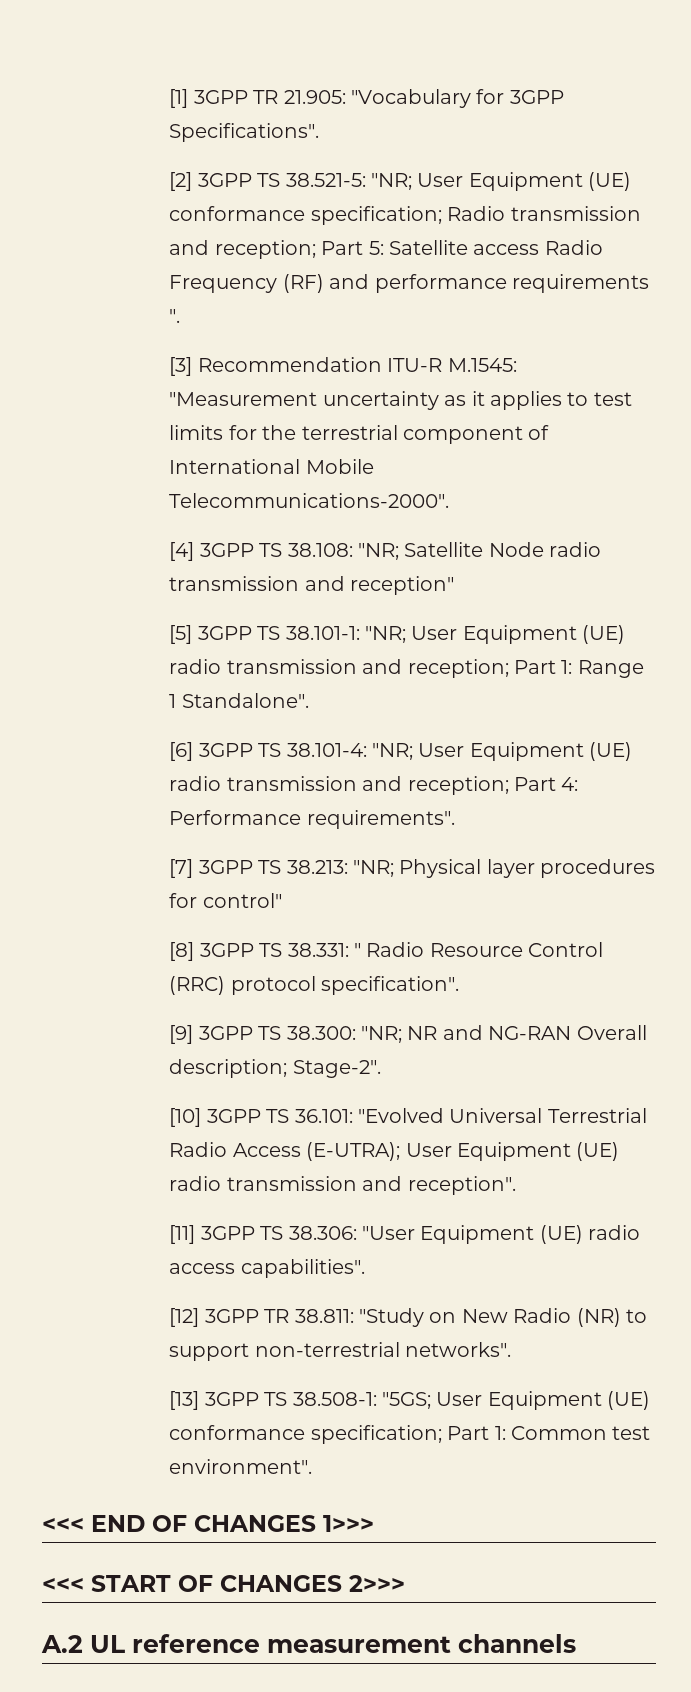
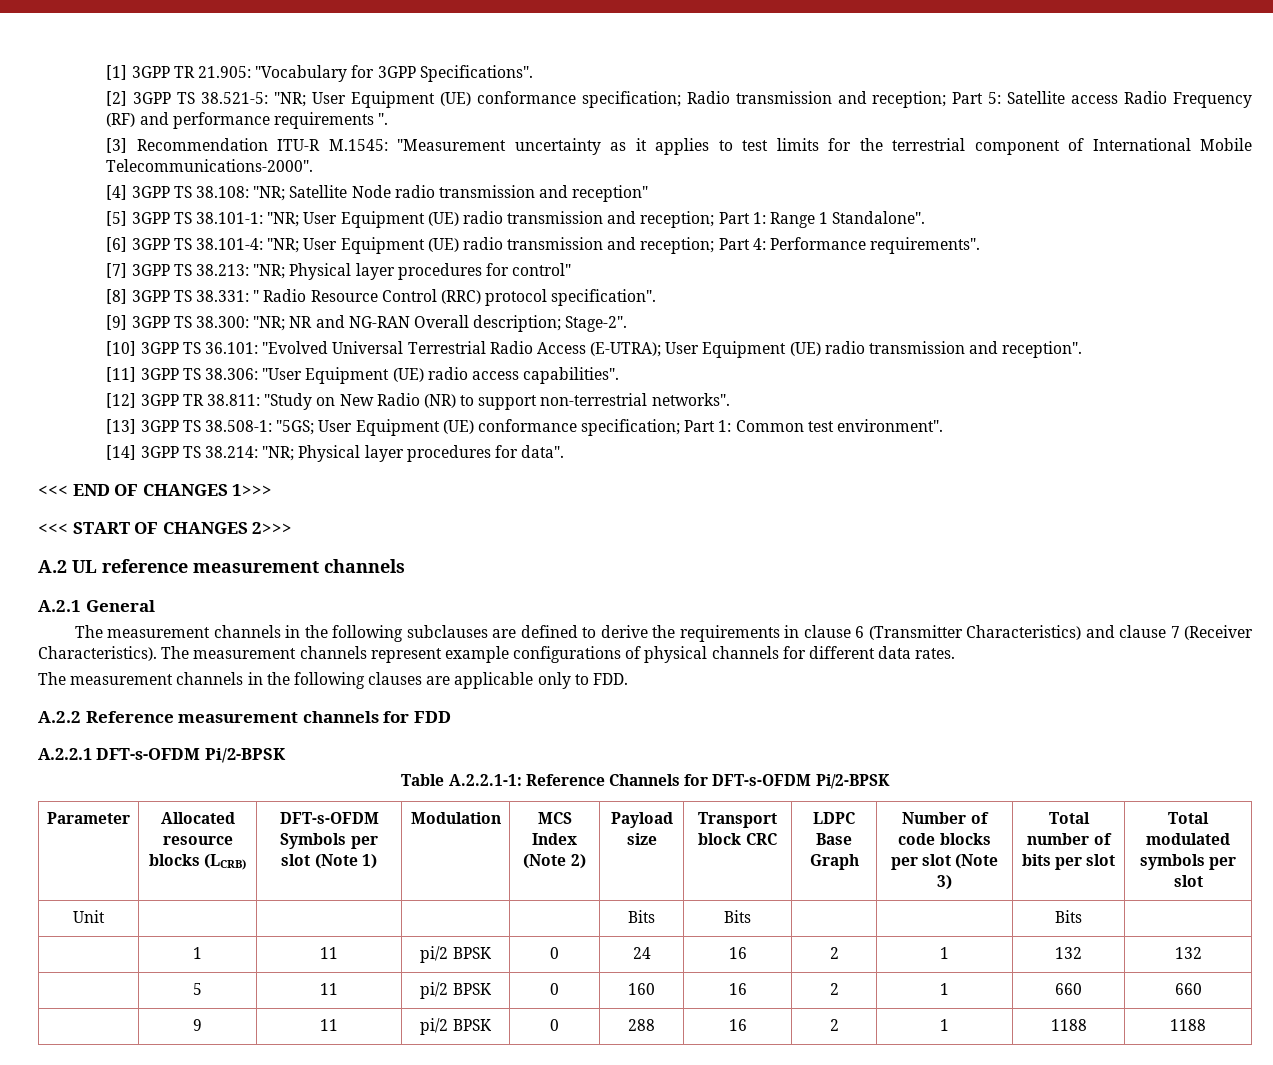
+ [14] 3GPP TS 38.214: "NR; Physical layer procedures for data".
+ A.2.1 General
+ The measurement channels in the following subclauses are defined to derive the requirements in clause 6 (Transmitter Characteristics) and clause 7 (Receiver Characteristics). The measurement channels represent example configurations of physical channels for different data rates.
+ The measurement channels in the following clauses are applicable only to FDD.
+ A.2.2 Reference measurement channels for FDD
+ A.2.2.1 DFT-s-OFDM Pi/2-BPSK
+ Table A.2.2.1-1: Reference Channels for DFT-s-OFDM Pi/2-BPSK
+ Parameter | Allocated resource blocks (LCRB) | DFT-s-OFDM Symbols per slot (Note 1) | Modulation | MCS Index (Note 2) | Payload size | Transport block CRC | LDPC Base Graph | Number of code blocks per slot (Note 3) | Total number of bits per slot | Total modulated symbols per slot
+ Unit | | | | | Bits | Bits | | | Bits |
+ | 1 | 11 | pi/2 BPSK | 0 | 24 | 16 | 2 | 1 | 132 | 132
+ | 5 | 11 | pi/2 BPSK | 0 | 160 | 16 | 2 | 1 | 660 | 660
+ | 9 | 11 | pi/2 BPSK | 0 | 288 | 16 | 2 | 1 | 1188 | 1188

